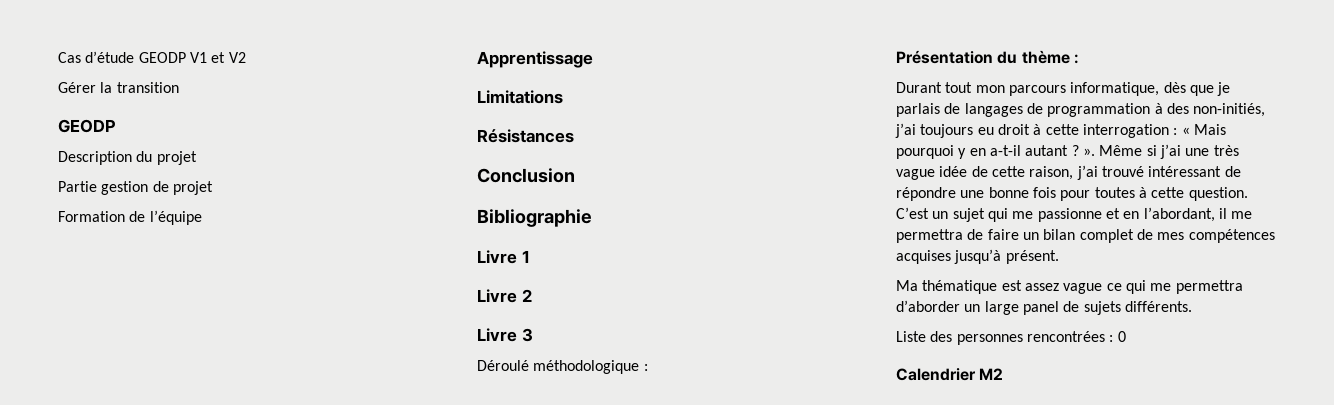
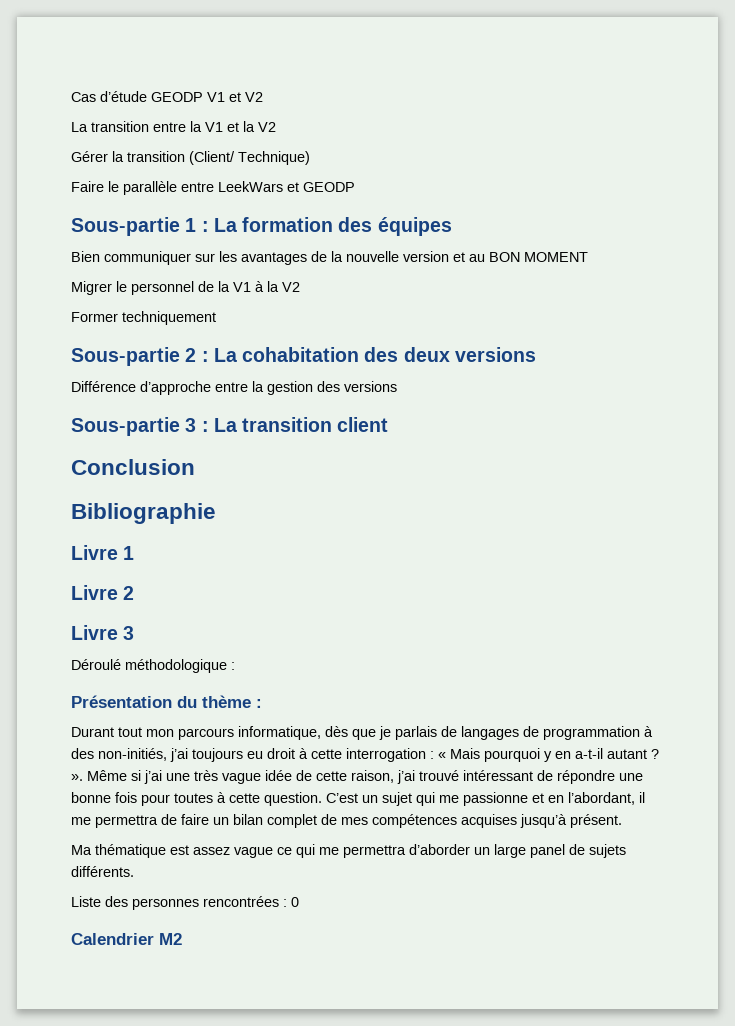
- Gérer la transition
- GEODP
- Description du projet
- Partie gestion de projet
- Formation de l’équipe
- Apprentissage
- Limitations
- Résistances
+ La transition entre la V1 et la V2
+ Gérer la transition (Client/ Technique)
+ Faire le parallèle entre LeekWars et GEODP
+ Sous-partie 1 : La formation des équipes
+ Bien communiquer sur les avantages de la nouvelle version et au BON MOMENT
+ Migrer le personnel de la V1 à la V2
+ Former techniquement
+ Sous-partie 2 : La cohabitation des deux versions
+ Différence d’approche entre la gestion des versions
+ Sous-partie 3 : La transition client

